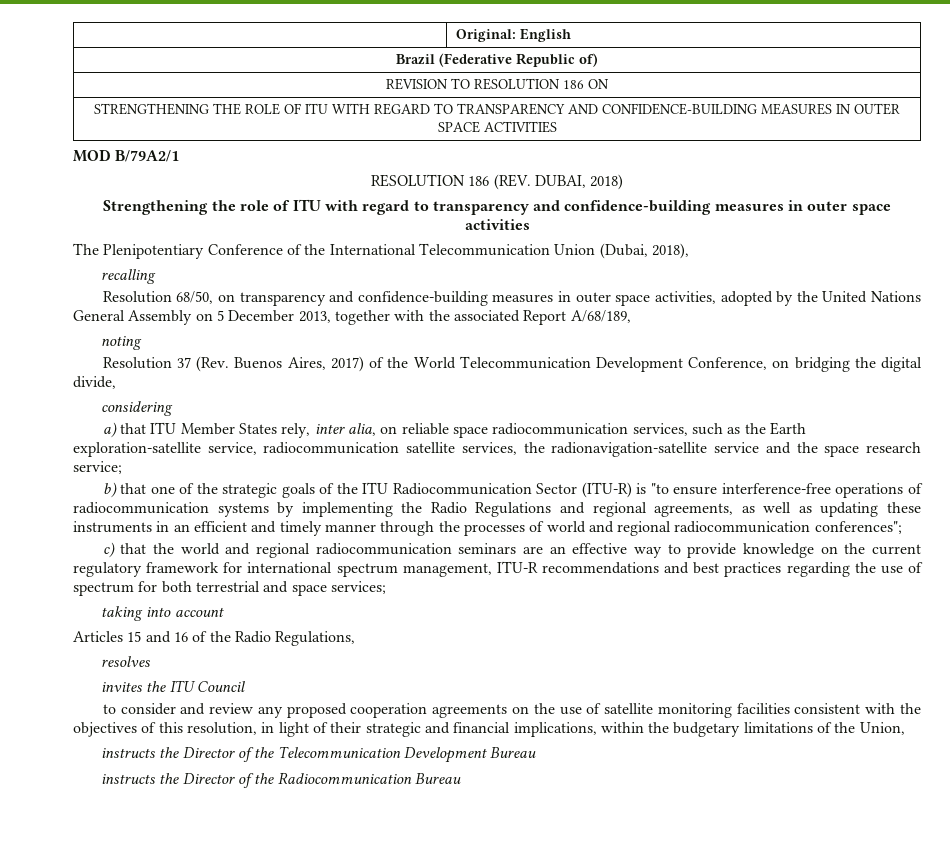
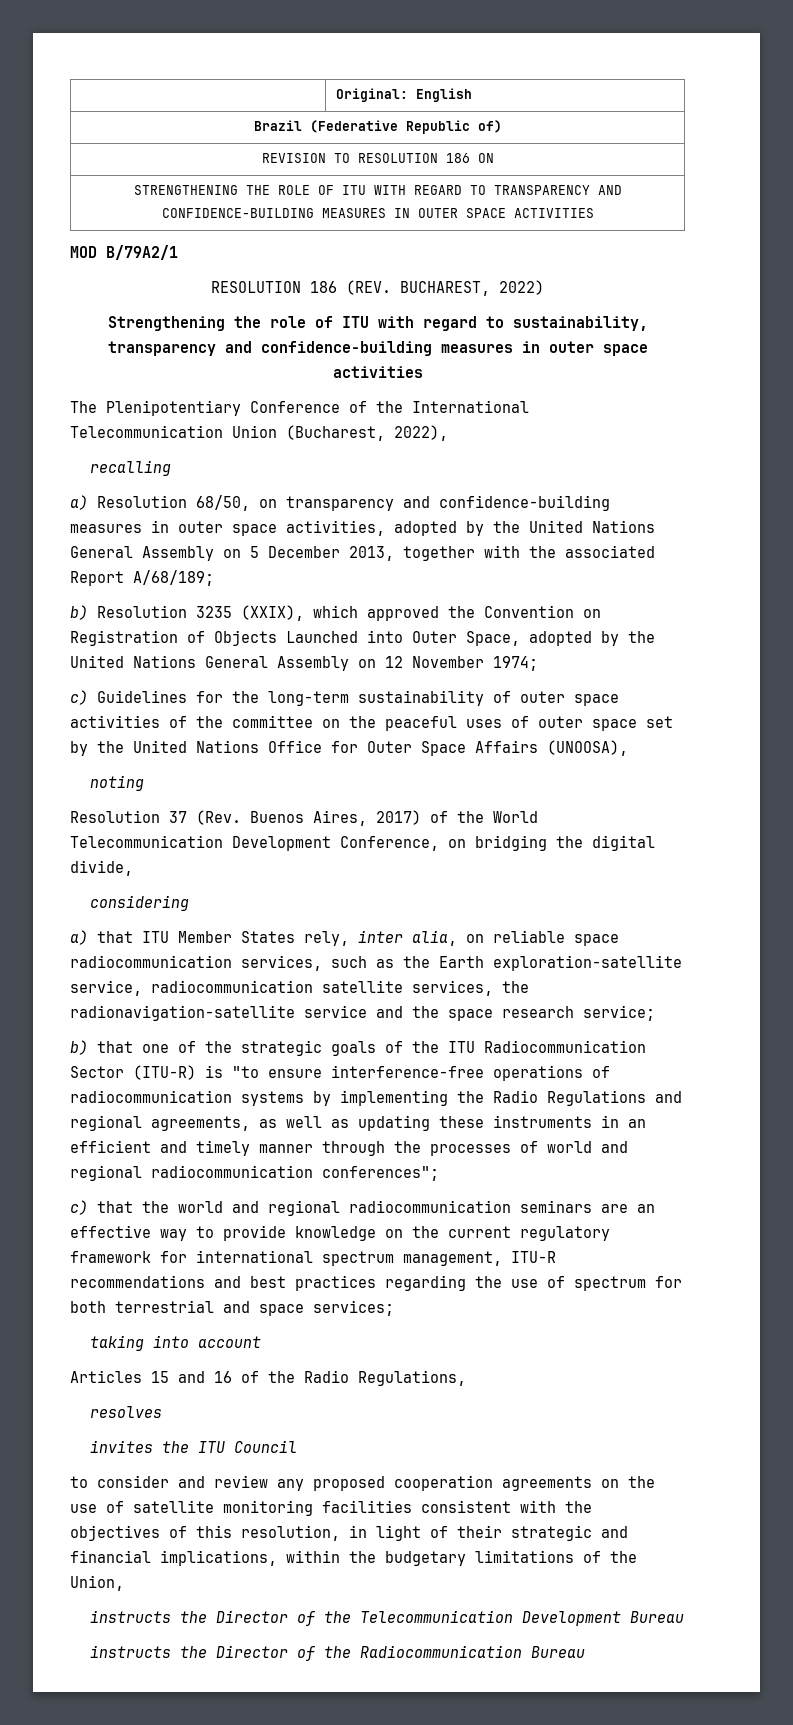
- RESOLUTION 186 (REV. DUBAI, 2018)
+ RESOLUTION 186 (REV. BUCHAREST, 2022)
- Strengthening the role of ITU with regard to transparency and confidence-building measures in outer space activities
+ Strengthening the role of ITU with regard to sustainability, transparency and confidence-building measures in outer space activities
- The Plenipotentiary Conference of the International Telecommunication Union (Dubai, 2018),
+ The Plenipotentiary Conference of the International Telecommunication Union (Bucharest, 2022),
- Resolution 68/50, on transparency and confidence-building measures in outer space activities, adopted by the United Nations General Assembly on 5 December 2013, together with the associated Report A/68/189,
+ a) Resolution 68/50, on transparency and confidence-building measures in outer space activities, adopted by the United Nations General Assembly on 5 December 2013, together with the associated Report A/68/189;
+ b) Resolution 3235 (XXIX), which approved the Convention on Registration of Objects Launched into Outer Space, adopted by the United Nations General Assembly on 12 November 1974;
+ c) Guidelines for the long-term sustainability of outer space activities of the committee on the peaceful uses of outer space set by the United Nations Office for Outer Space Affairs (UNOOSA),

